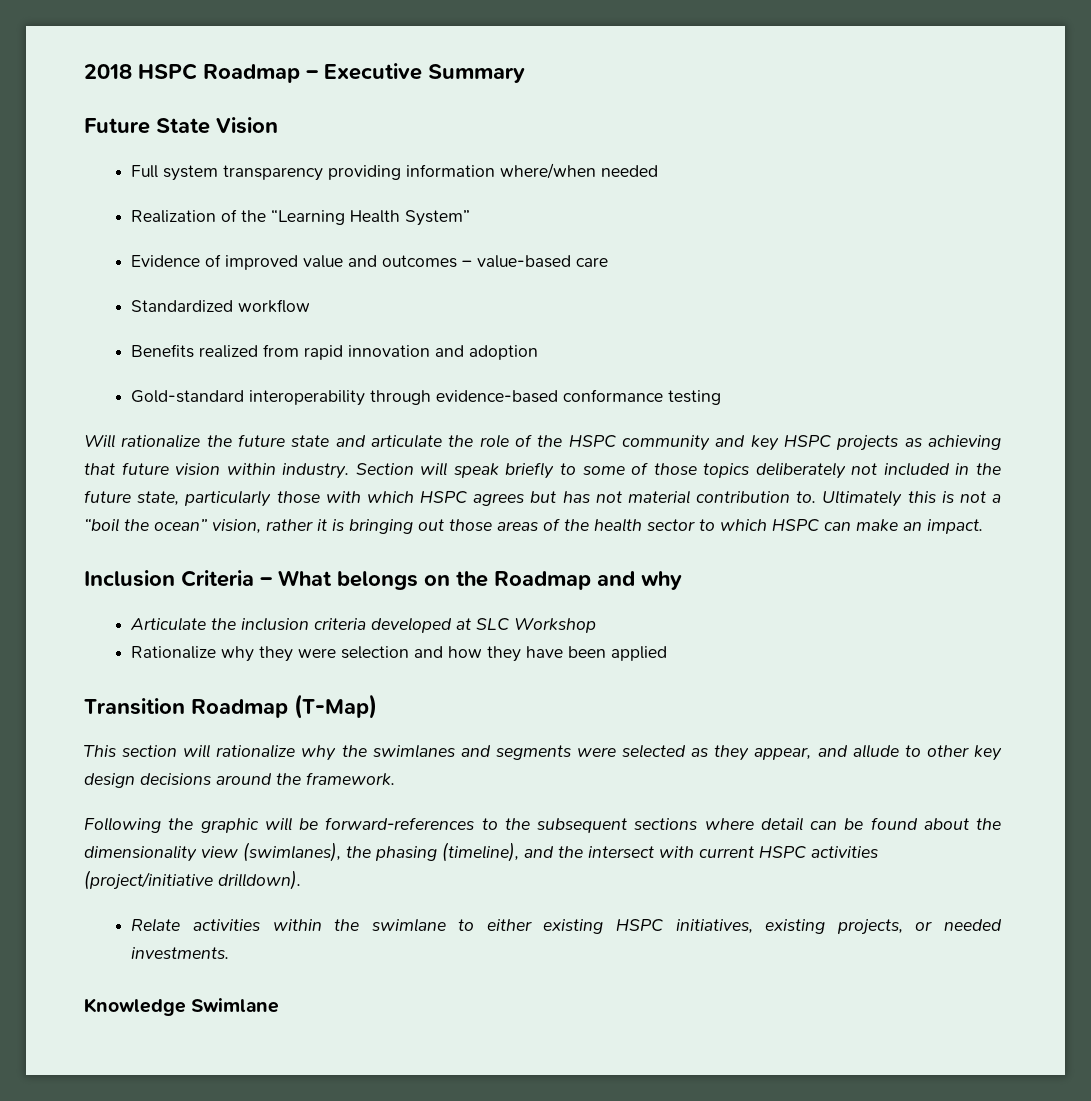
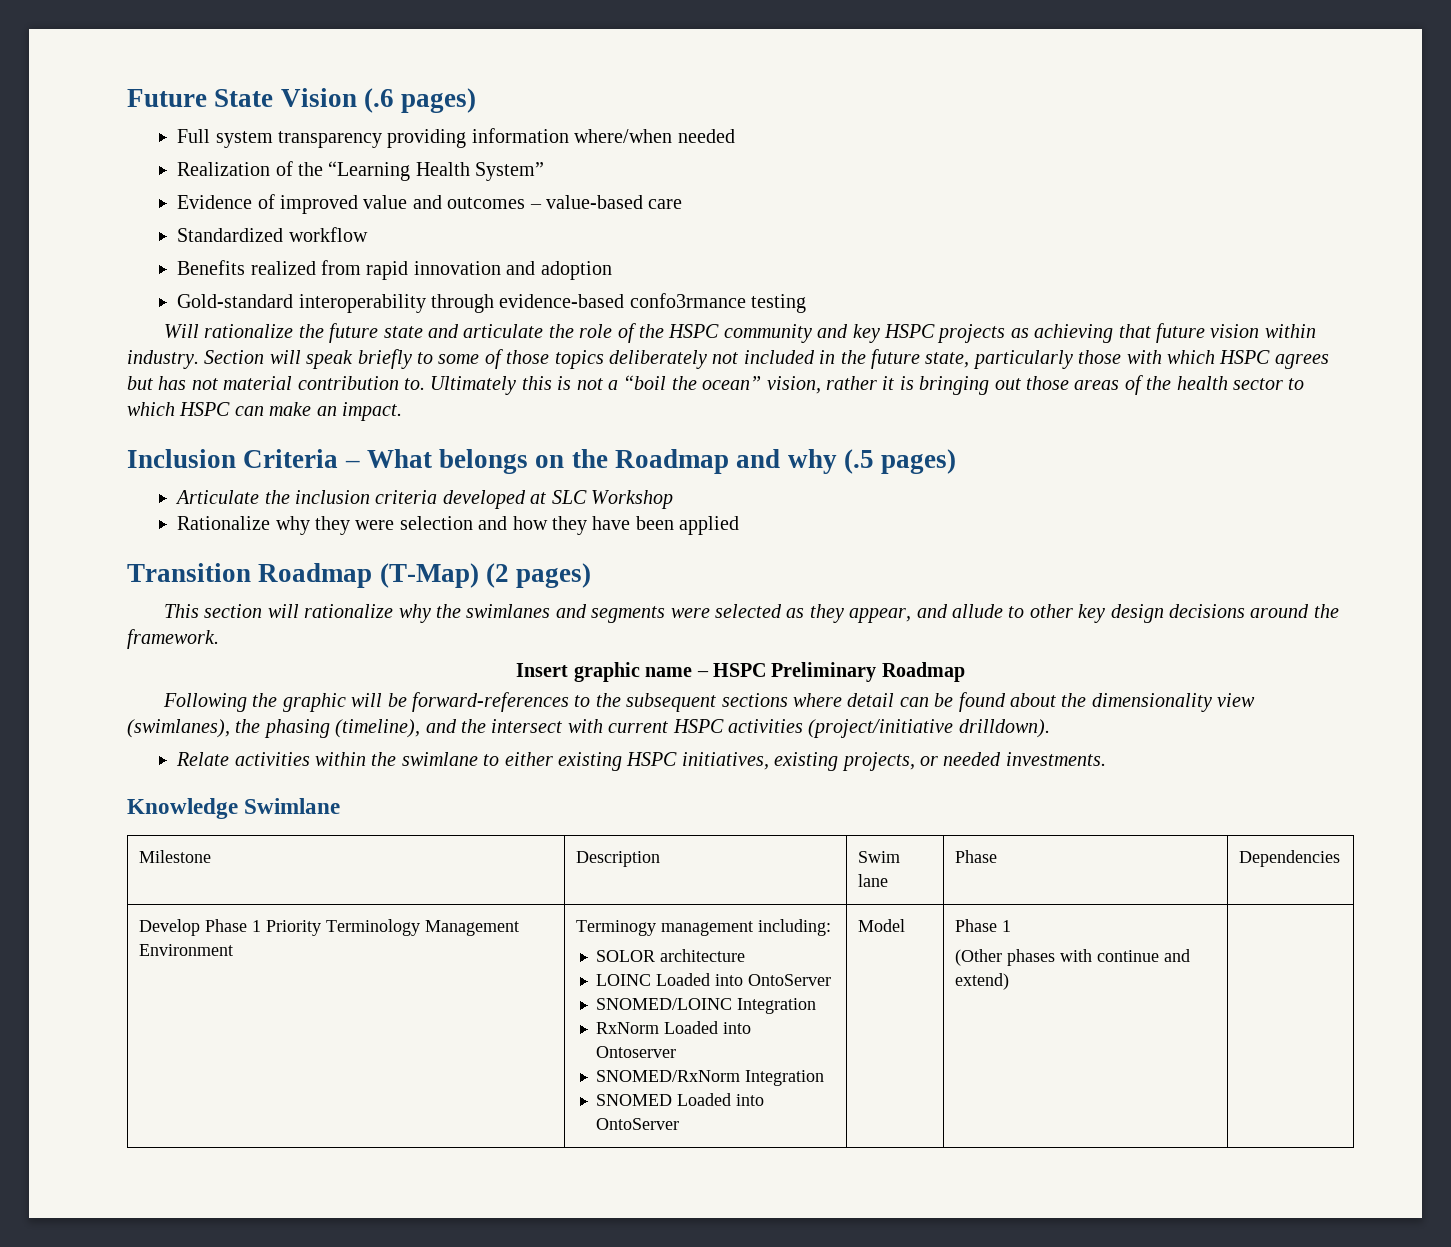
- 2018 HSPC Roadmap – Executive Summary
- Future State Vision
+ Future State Vision (.6 pages)
- Gold-standard interoperability through evidence-based conformance testing
+ Gold-standard interoperability through evidence-based confo3rmance testing
- Inclusion Criteria – What belongs on the Roadmap and why
+ Inclusion Criteria – What belongs on the Roadmap and why (.5 pages)
- Transition Roadmap (T-Map)
+ Transition Roadmap (T-Map) (2 pages)
+ Insert graphic name – HSPC Preliminary Roadmap
+ Milestone | Description | Swim lane | Phase | Dependencies
+ Develop Phase 1 Priority Terminology Management Environment | Terminogy management including:
+ SOLOR architecture
+ LOINC Loaded into OntoServer
+ SNOMED/LOINC Integration
+ RxNorm Loaded into Ontoserver
+ SNOMED/RxNorm Integration
+ SNOMED Loaded into OntoServer | Model | Phase 1
+ (Other phases with continue and extend) |

